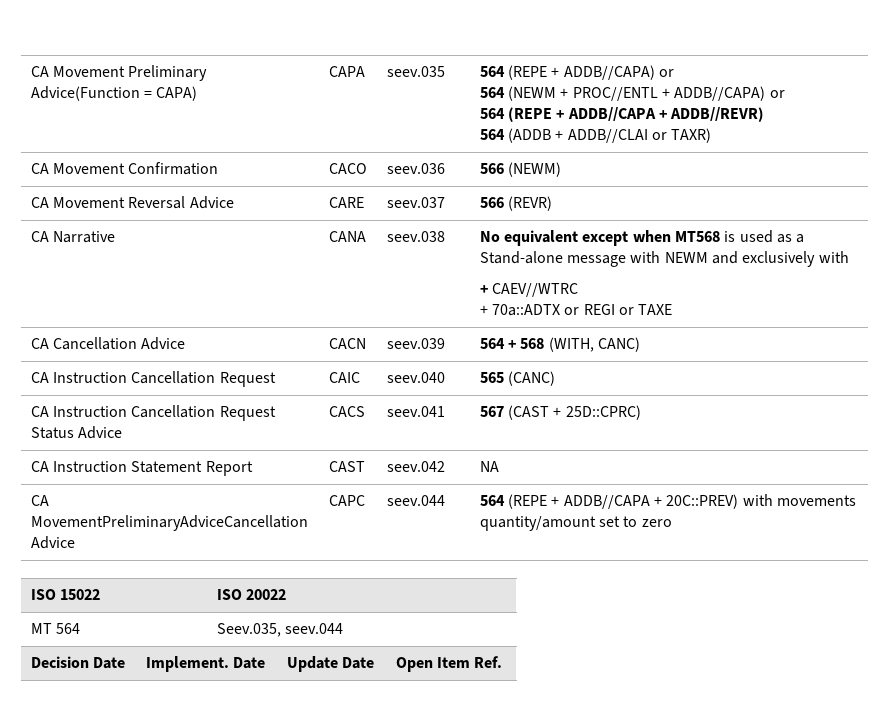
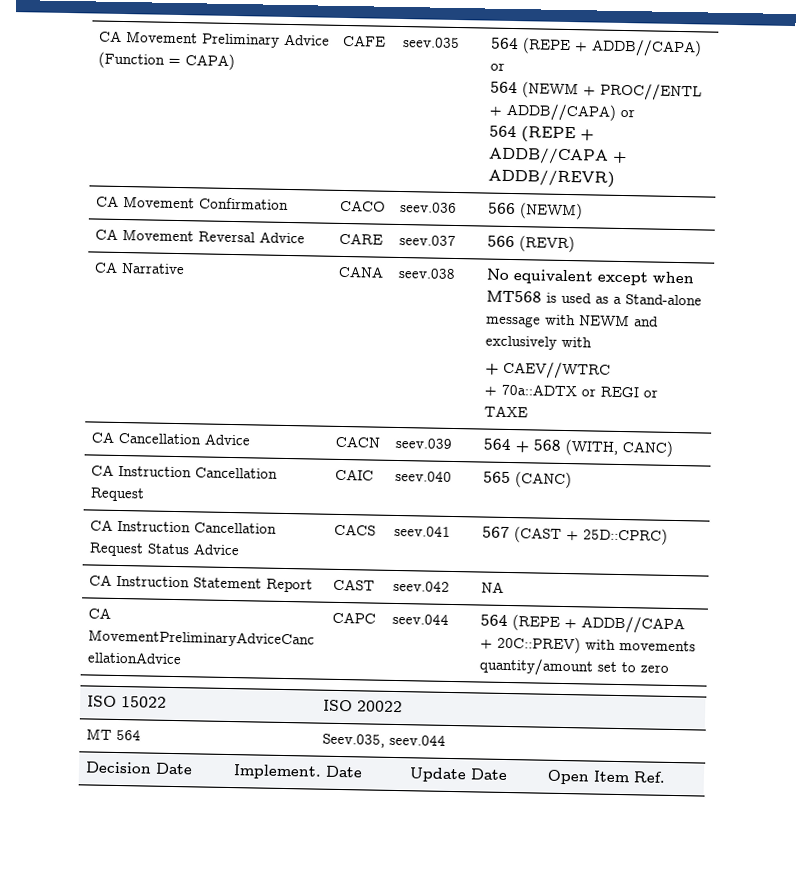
- CA Movement Preliminary Advice(Function = CAPA) | CAPA | seev.035 | 564 (REPE + ADDB//CAPA) or
+ CA Movement Preliminary Advice (Function = CAPA) | CAFE | seev.035 | 564 (REPE + ADDB//CAPA) or
  564 (NEWM + PROC//ENTL + ADDB//CAPA) or
  564 (REPE + ADDB//CAPA + ADDB//REVR)
- 564 (ADDB + ADDB//CLAI or TAXR)

